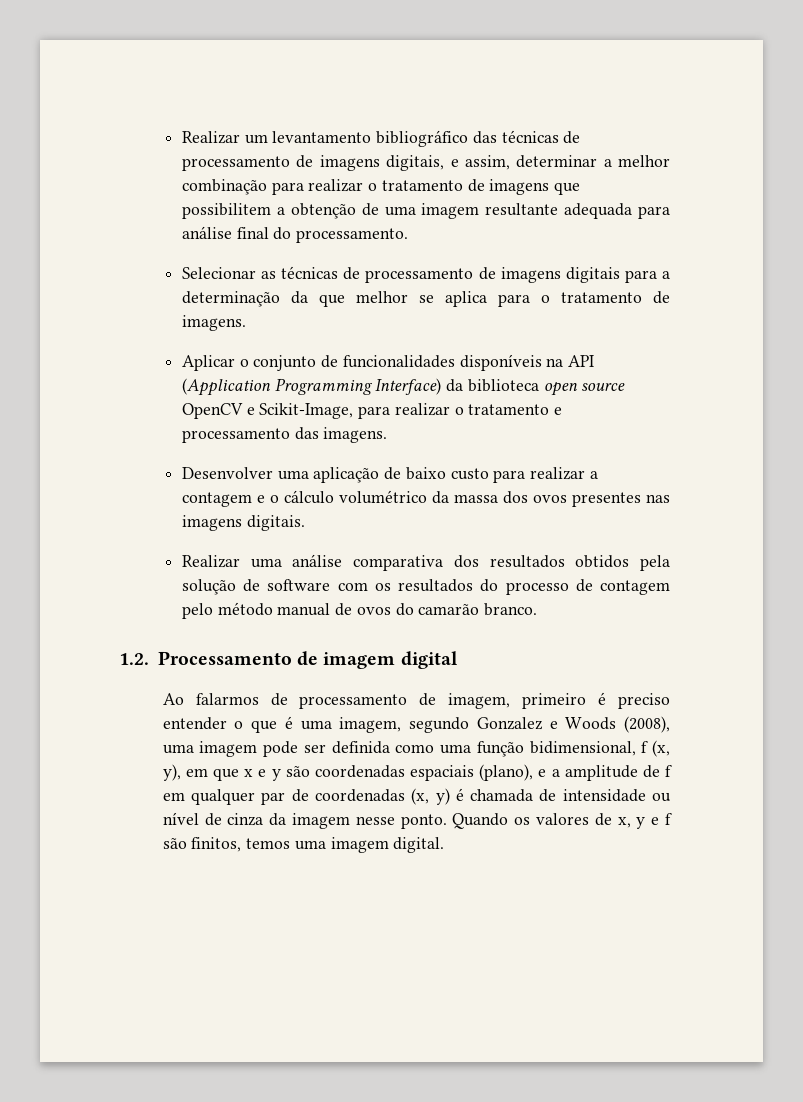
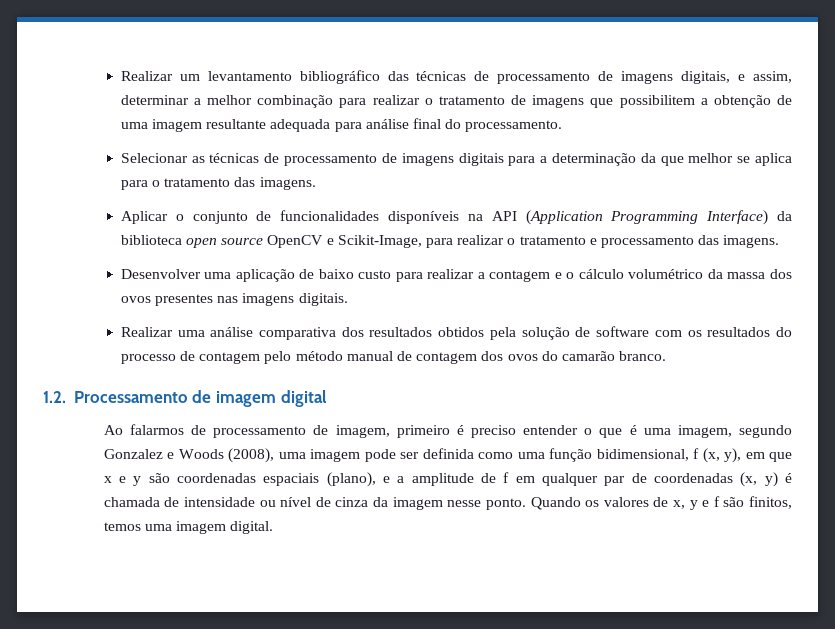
- Selecionar as técnicas de processamento de imagens digitais para a determinação da que melhor se aplica para o tratamento de imagens.
+ Selecionar as técnicas de processamento de imagens digitais para a determinação da que melhor se aplica para o tratamento das imagens.
- Realizar uma análise comparativa dos resultados obtidos pela solução de software com os resultados do processo de contagem pelo método manual de ovos do camarão branco.
+ Realizar uma análise comparativa dos resultados obtidos pela solução de software com os resultados do processo de contagem pelo método manual de contagem dos ovos do camarão branco.

